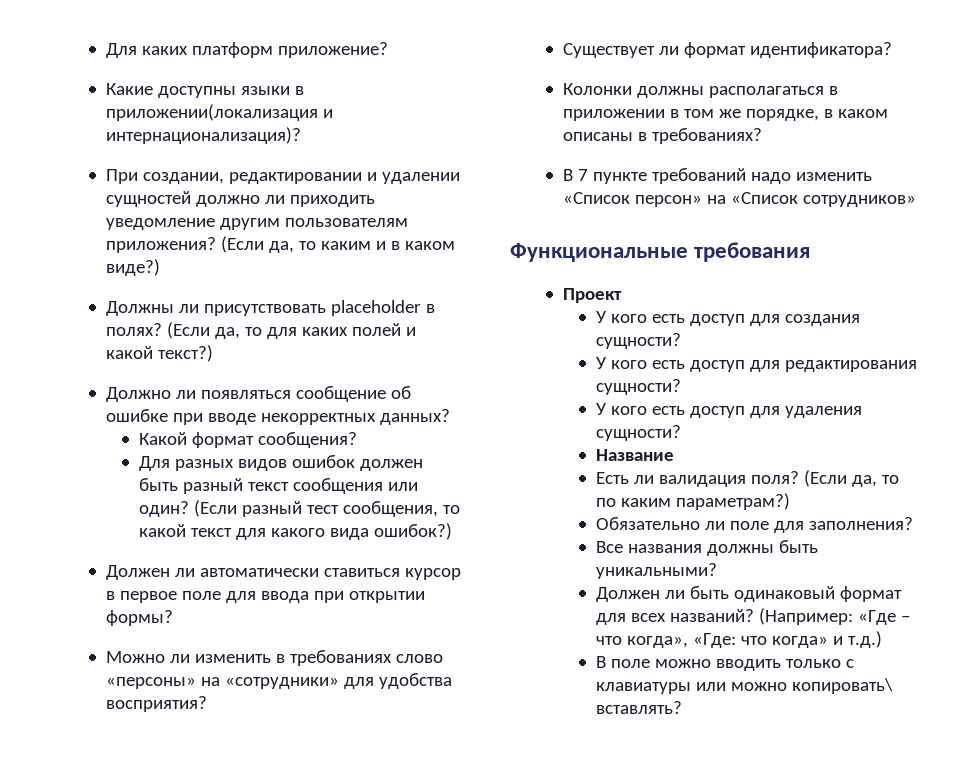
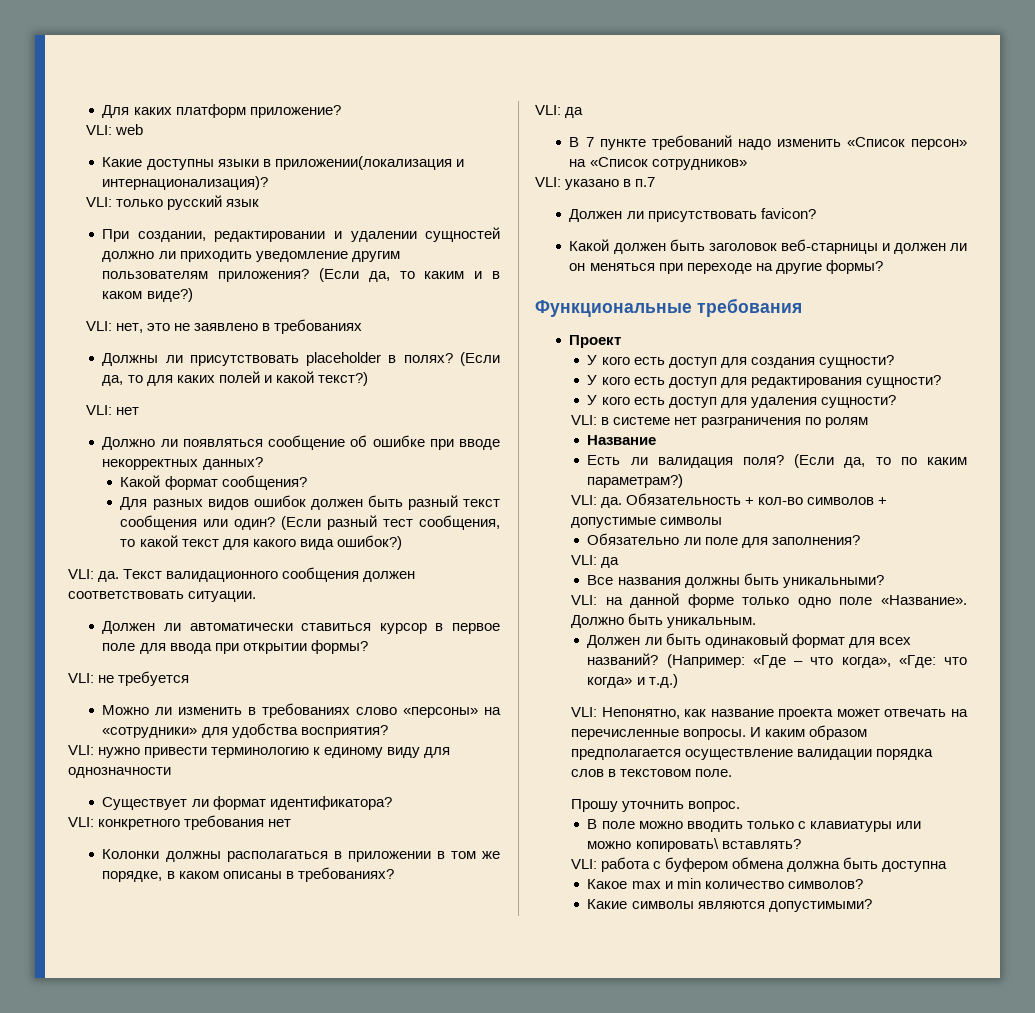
+ VLI: web
+ VLI: только русский язык
+ VLI: нет, это не заявлено в требованиях
+ VLI: нет
+ VLI: да. Текст валидационного сообщения должен соответствовать ситуации.
+ VLI: не требуется
+ VLI: нужно привести терминологию к единому виду для однозначности
+ VLI: конкретного требования нет
  Колонки должны располагаться в приложении в том же порядке, в каком описаны в требованиях?
+ VLI: да
+ VLI: указано в п.7
+ Должен ли присутствовать favicon?
+ Какой должен быть заголовок веб-старницы и должен ли он меняться при переходе на другие формы?
+ VLI: в системе нет разграничения по ролям
+ VLI: да. Обязательность + кол-во символов + допустимые символы
  Обязательно ли поле для заполнения?
+ VLI: да
+ VLI: на данной форме только одно поле «Название». Должно быть уникальным.
+ VLI: Непонятно, как название проекта может отвечать на перечисленные вопросы. И каким образом предполагается осуществление валидации порядка слов в текстовом поле.
+ Прошу уточнить вопрос.
+ VLI: работа с буфером обмена должна быть доступна
+ Какое max и min количество символов?
+ Какие символы являются допустимыми?

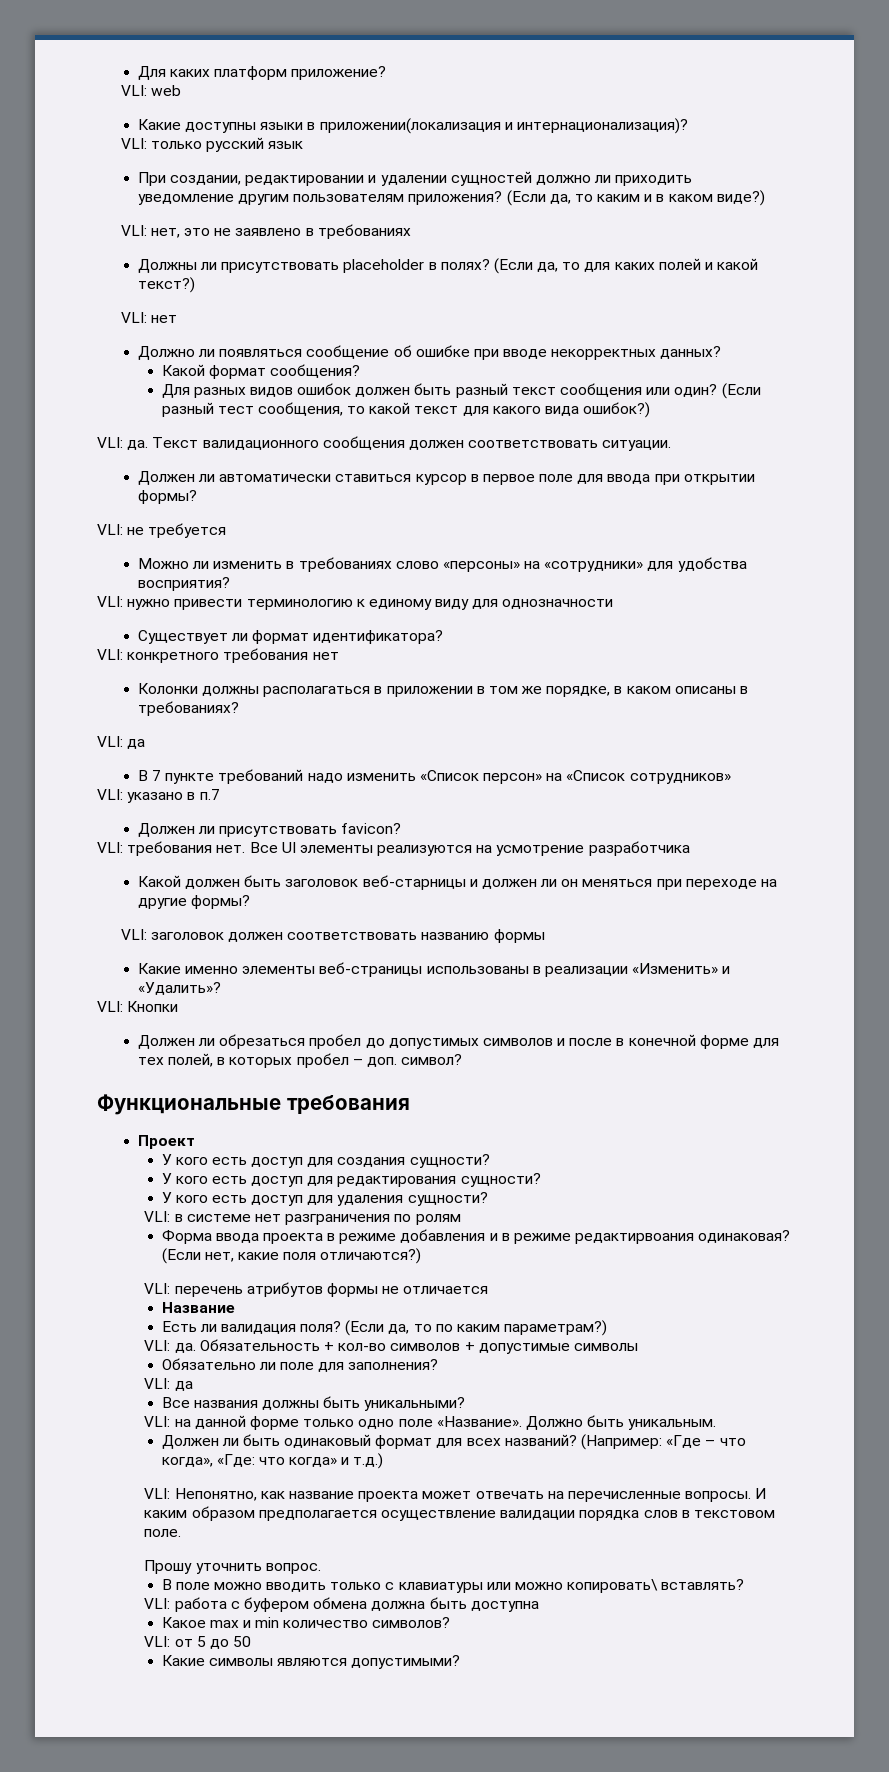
+ VLI: требования нет. Все UI элементы реализуются на усмотрение разработчика
+ VLI: заголовок должен соответствовать названию формы
+ Какие именно элементы веб-страницы использованы в реализации «Изменить» и «Удалить»?
+ VLI: Кнопки
+ Должен ли обрезаться пробел до допустимых символов и после в конечной форме для тех полей, в которых пробел – доп. символ?
+ Форма ввода проекта в режиме добавления и в режиме редактирвоания одинаковая? (Если нет, какие поля отличаются?)
+ VLI: перечень атрибутов формы не отличается
+ VLI: от 5 до 50

